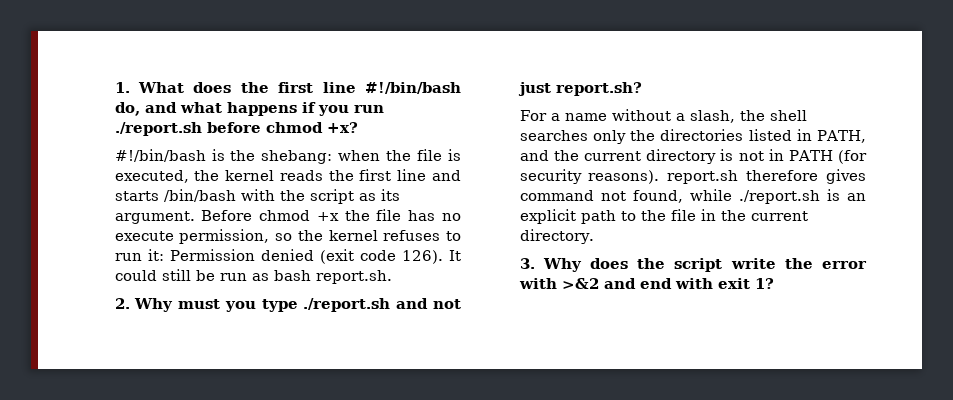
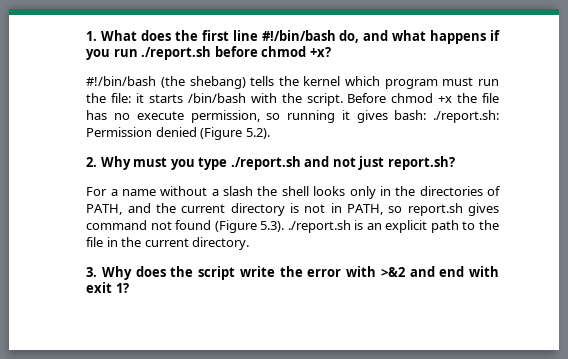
- #!/bin/bash is the shebang: when the file is executed, the kernel reads the first line and starts /bin/bash with the script as its argument.
+ #!/bin/bash (the shebang) tells the kernel which program must run the file: it starts /bin/bash with the script.
- Before chmod +x the file has no execute permission, so the kernel refuses to run it: Permission denied (exit code 126). It could still be run as bash report.sh.
+ Before chmod +x the file has no execute permission, so running it gives bash: ./report.sh: Permission denied (Figure 5.2).
- For a name without a slash, the shell searches only the directories listed in PATH, and the current directory is not in PATH (for security reasons). report.sh therefore gives command not found, while ./report.sh is an explicit path to the file in the current directory.
+ For a name without a slash the shell looks only in the directories of PATH, and the current directory is not in PATH, so report.sh gives command not found (Figure 5.3). ./report.sh is an explicit path to the file in the current directory.

